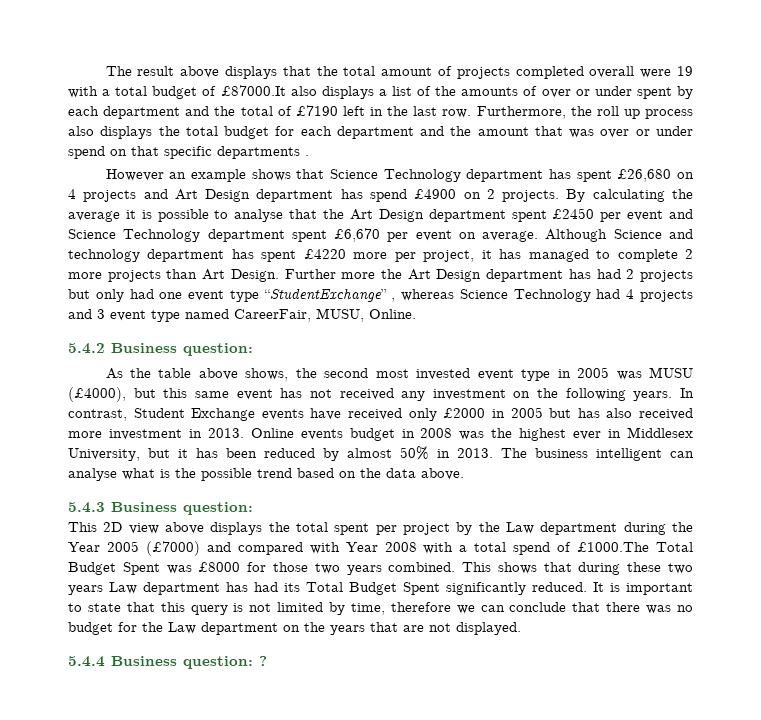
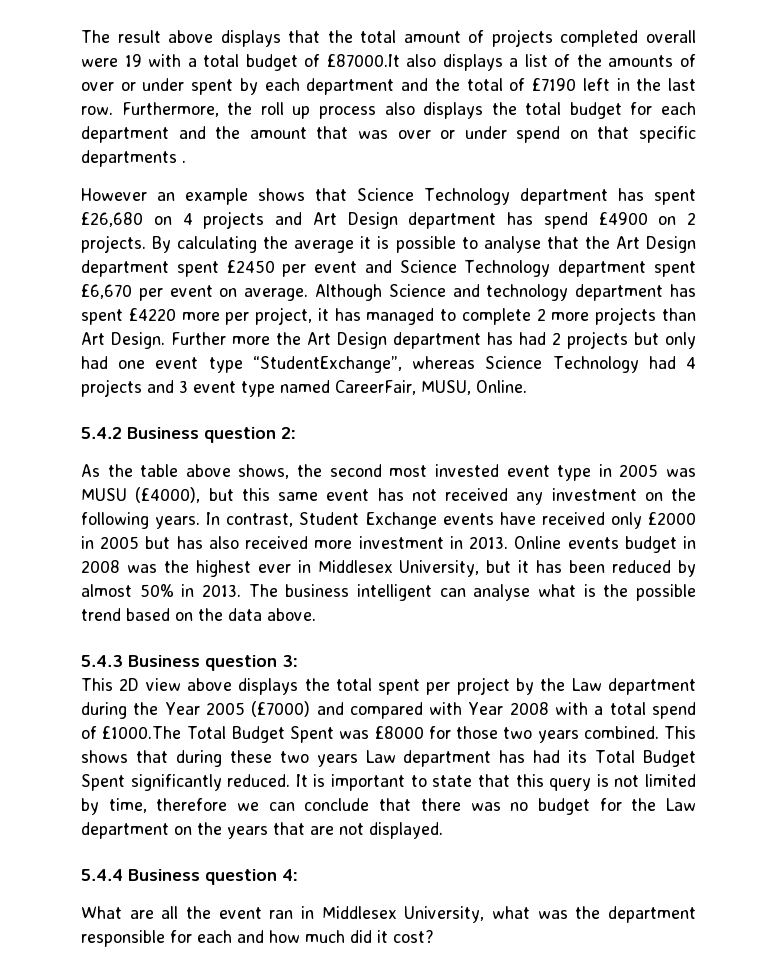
- Further more the Art Design department has had 2 projects but only had one event type “StudentExchange” , whereas Science Technology had 4 projects and 3 event type named CareerFair, MUSU, Online.
+ Further more the Art Design department has had 2 projects but only had one event type “StudentExchange”, whereas Science Technology had 4 projects and 3 event type named CareerFair, MUSU, Online.
- 5.4.2 Business question:
+ 5.4.2 Business question 2:
- 5.4.3 Business question:
+ 5.4.3 Business question 3:
- 5.4.4 Business question: ?
+ 5.4.4 Business question 4:
+ What are all the event ran in Middlesex University, what was the department responsible for each and how much did it cost?

